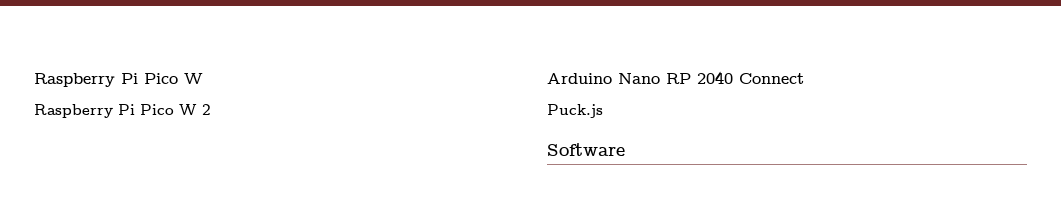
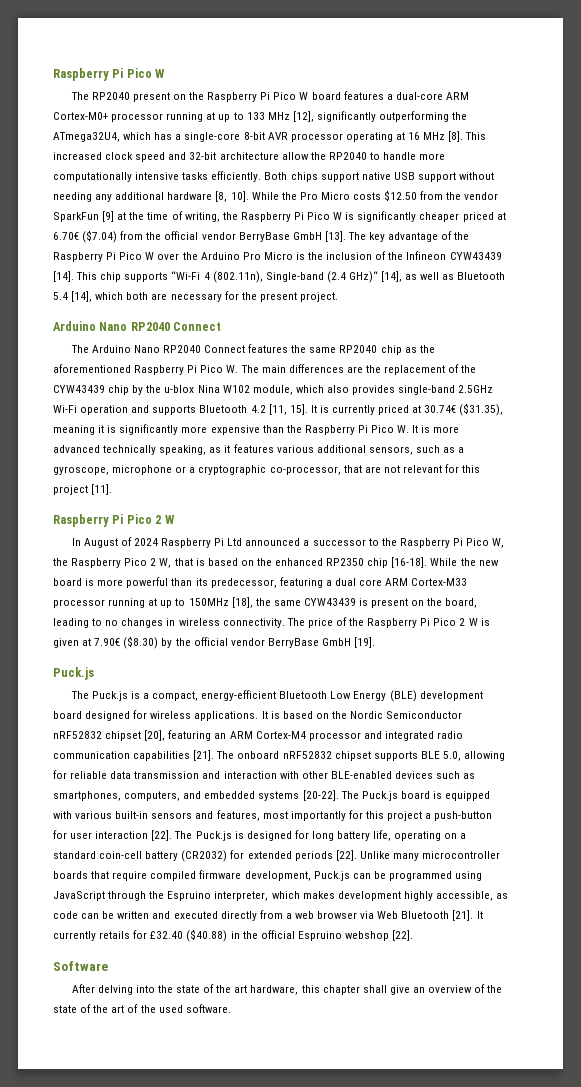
- Raspberry Pi Pico W 2
- Arduino Nano RP 2040 Connect
+ The RP2040 present on the Raspberry Pi Pico W board features a dual-core ARM Cortex-M0+ processor running at up to 133 MHz [12], significantly outperforming the ATmega32U4, which has a single-core 8-bit AVR processor operating at 16 MHz [8]. This increased clock speed and 32-bit architecture allow the RP2040 to handle more computationally intensive tasks efficiently. Both chips support native USB support without needing any additional hardware [8, 10]. While the Pro Micro costs $12.50 from the vendor SparkFun [9] at the time of writing, the Raspberry Pi Pico W is significantly cheaper priced at 6.70€ ($7.04) from the official vendor BerryBase GmbH [13]. The key advantage of the Raspberry Pi Pico W over the Arduino Pro Micro is the inclusion of the Infineon CYW43439 [14]. This chip supports “Wi-Fi 4 (802.11n), Single-band (2.4 GHz)“ [14], as well as Bluetooth 5.4 [14], which both are necessary for the present project.
+ Arduino Nano RP2040 Connect
+ The Arduino Nano RP2040 Connect features the same RP2040 chip as the aforementioned Raspberry Pi Pico W. The main differences are the replacement of the CYW43439 chip by the u-blox Nina W102 module, which also provides single-band 2.5GHz Wi-Fi operation and supports Bluetooth 4.2 [11, 15]. It is currently priced at 30.74€ ($31.35), meaning it is significantly more expensive than the Raspberry Pi Pico W. It is more advanced technically speaking, as it features various additional sensors, such as a gyroscope, microphone or a cryptographic co-processor, that are not relevant for this project [11].
+ Raspberry Pi Pico 2 W
+ In August of 2024 Raspberry Pi Ltd announced a successor to the Raspberry Pi Pico W, the Raspberry Pico 2 W, that is based on the enhanced RP2350 chip [16-18]. While the new board is more powerful than its predecessor, featuring a dual core ARM Cortex-M33 processor running at up to 150MHz [18], the same CYW43439 is present on the board, leading to no changes in wireless connectivity. The price of the Raspberry Pi Pico 2 W is given at 7.90€ ($8.30) by the official vendor BerryBase GmbH [19].
  Puck.js
+ The Puck.js is a compact, energy-efficient Bluetooth Low Energy (BLE) development board designed for wireless applications. It is based on the Nordic Semiconductor nRF52832 chipset [20], featuring an ARM Cortex-M4 processor and integrated radio communication capabilities [21]. The onboard nRF52832 chipset supports BLE 5.0, allowing for reliable data transmission and interaction with other BLE-enabled devices such as smartphones, computers, and embedded systems [20-22]. The Puck.js board is equipped with various built-in sensors and features, most importantly for this project a push-button for user interaction [22]. The Puck.js is designed for long battery life, operating on a standard coin-cell battery (CR2032) for extended periods [22]. Unlike many microcontroller boards that require compiled firmware development, Puck.js can be programmed using JavaScript through the Espruino interpreter, which makes development highly accessible, as code can be written and executed directly from a web browser via Web Bluetooth [21]. It currently retails for £32.40 ($40.88) in the official Espruino webshop [22].
  Software
+ After delving into the state of the art hardware, this chapter shall give an overview of the state of the art of the used software.

